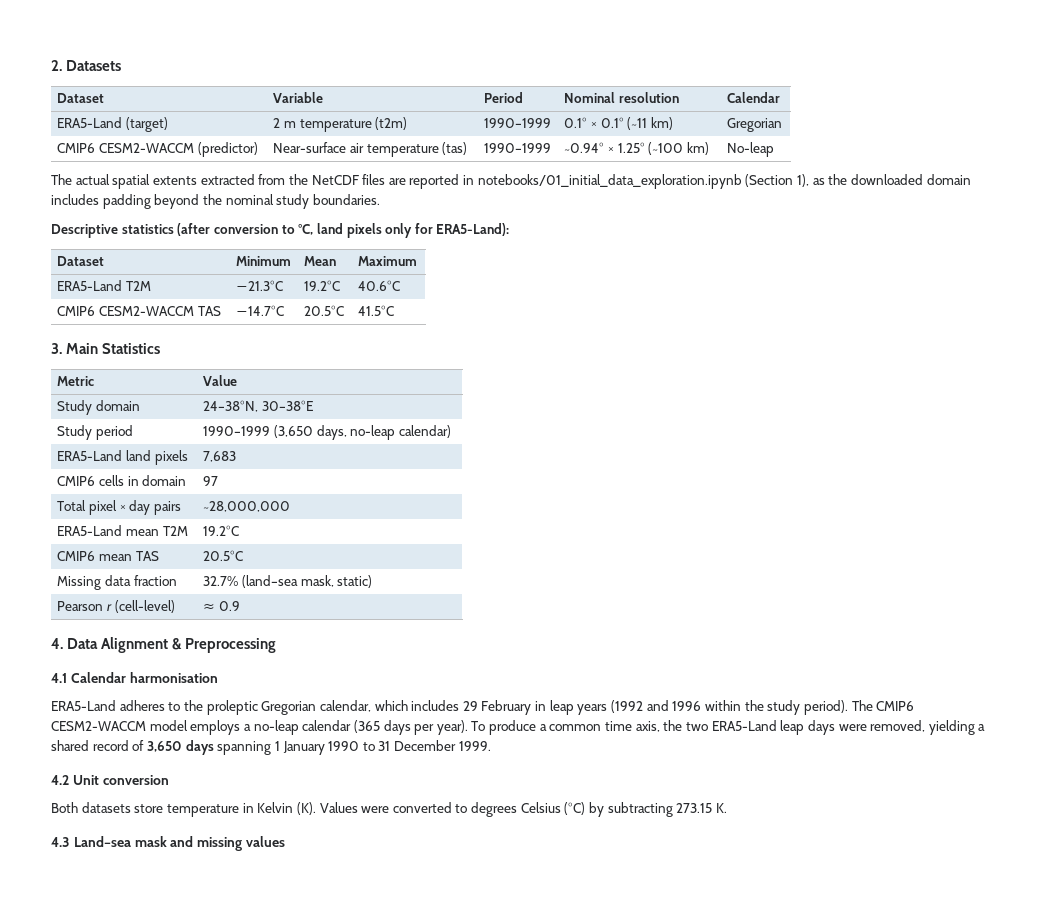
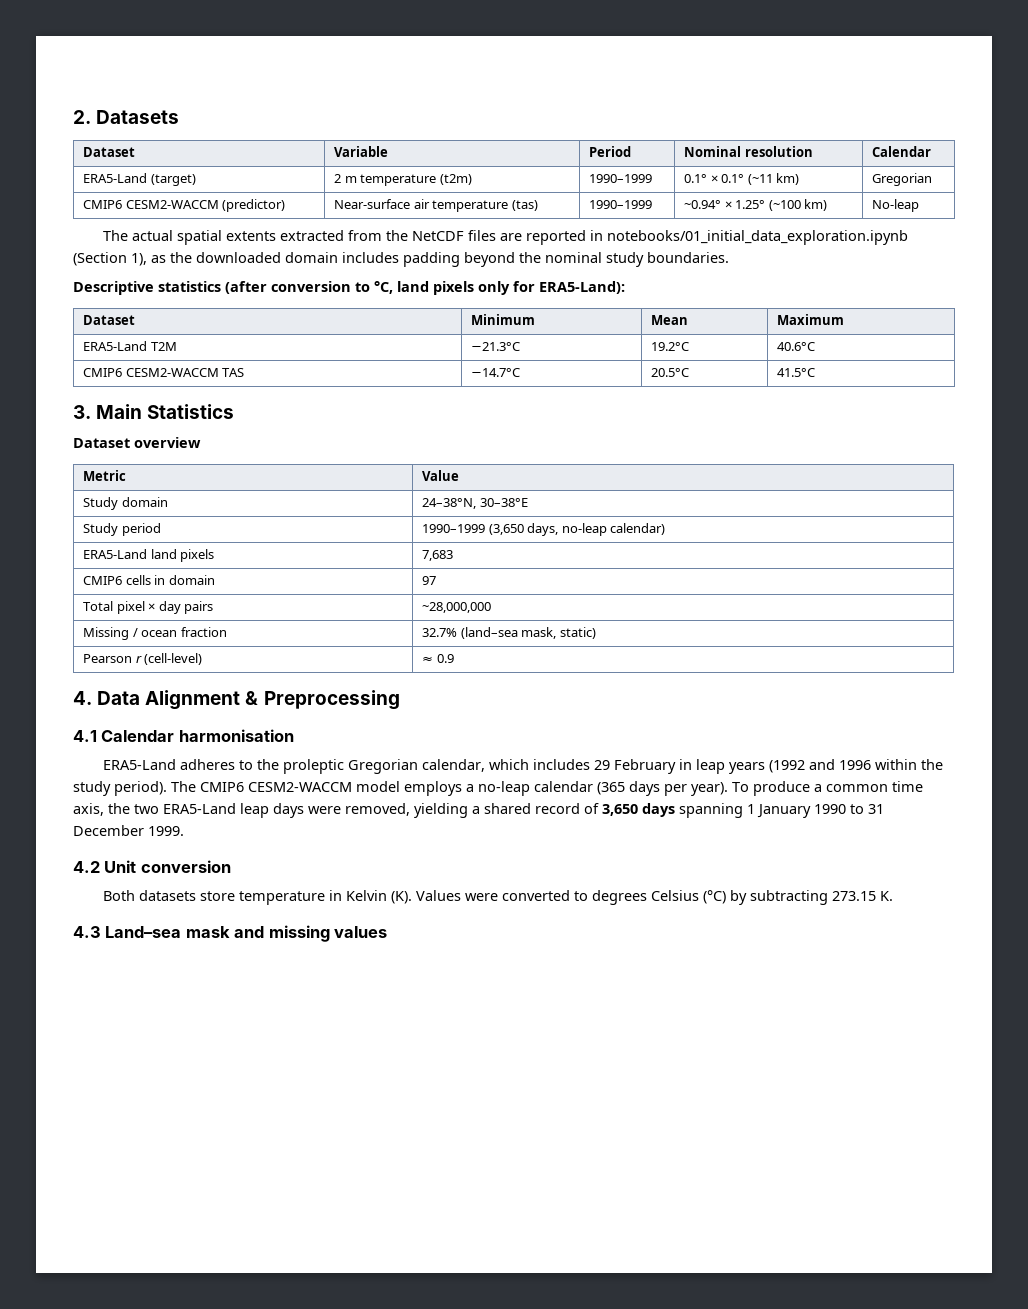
+ Dataset overview
- ERA5-Land mean T2M | 19.2°C
- CMIP6 mean TAS | 20.5°C
- Missing data fraction | 32.7% (land–sea mask, static)
+ Missing / ocean fraction | 32.7% (land–sea mask, static)

